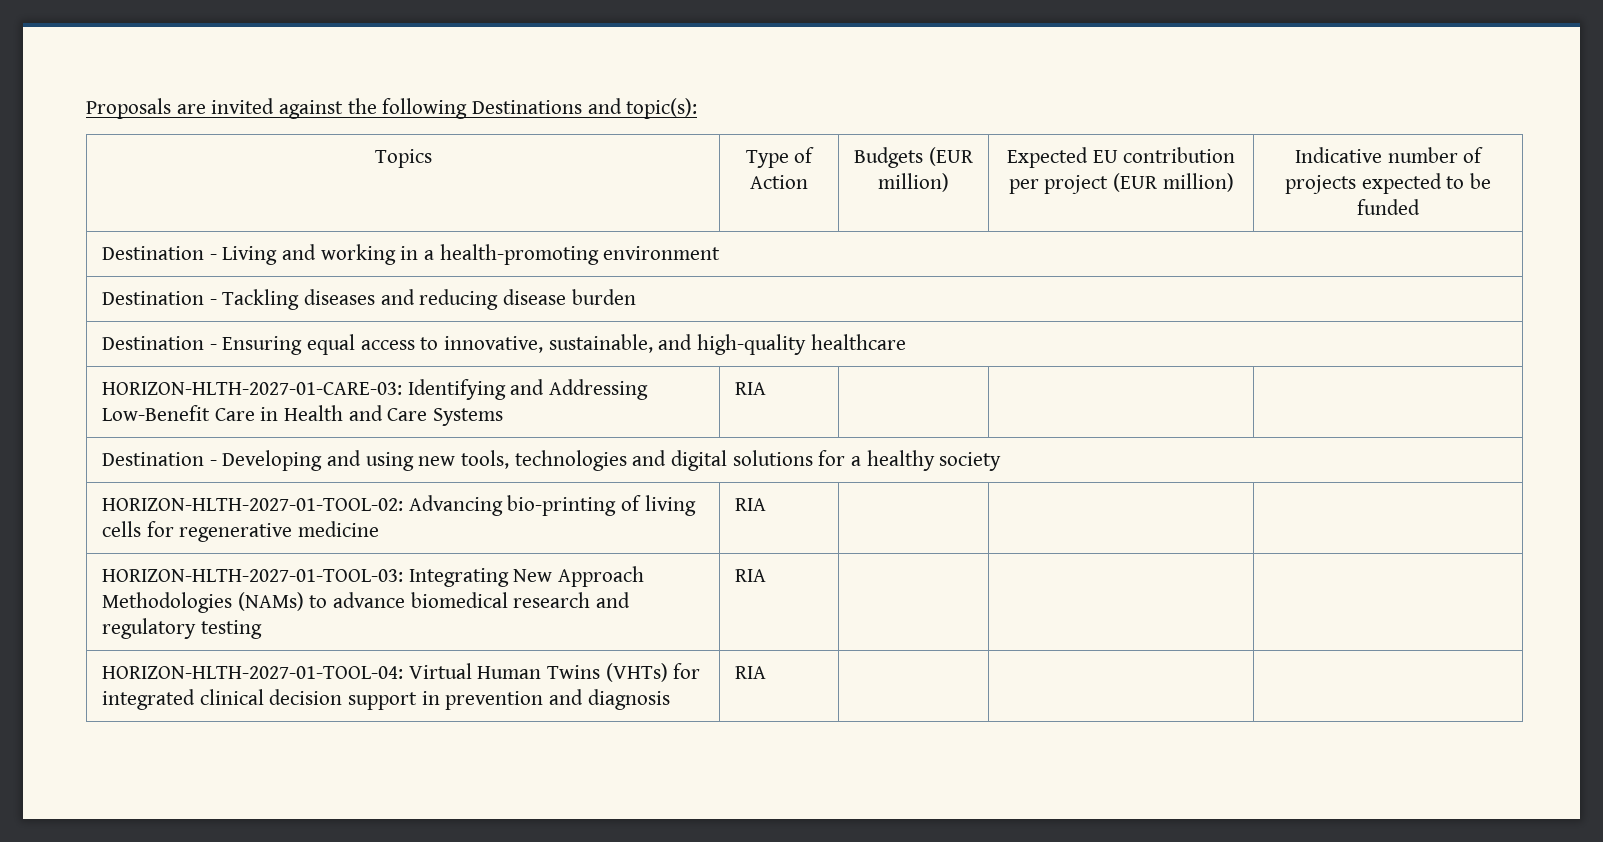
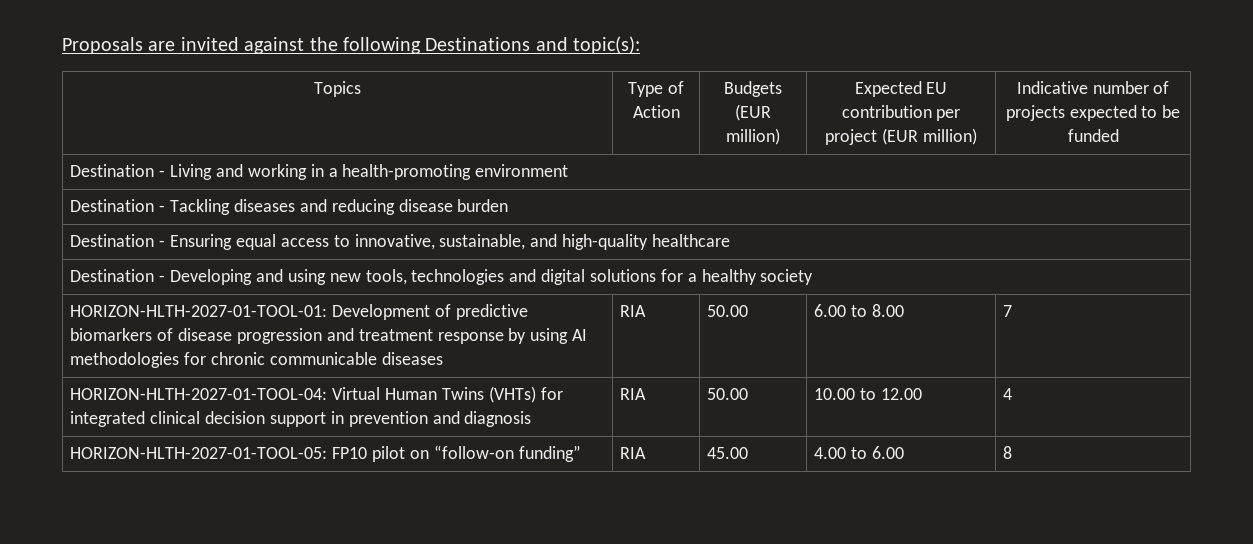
- HORIZON-HLTH-2027-01-CARE-03: Identifying and Addressing Low-Benefit Care in Health and Care Systems | RIA | | |
- HORIZON-HLTH-2027-01-TOOL-02: Advancing bio-printing of living cells for regenerative medicine | RIA | | |
- HORIZON-HLTH-2027-01-TOOL-03: Integrating New Approach Methodologies (NAMs) to advance biomedical research and regulatory testing | RIA | | |
+ HORIZON-HLTH-2027-01-TOOL-01: Development of predictive biomarkers of disease progression and treatment response by using AI methodologies for chronic communicable diseases | RIA | 50.00 | 6.00 to 8.00 | 7
- HORIZON-HLTH-2027-01-TOOL-04: Virtual Human Twins (VHTs) for integrated clinical decision support in prevention and diagnosis | RIA | | |
+ HORIZON-HLTH-2027-01-TOOL-04: Virtual Human Twins (VHTs) for integrated clinical decision support in prevention and diagnosis | RIA | 50.00 | 10.00 to 12.00 | 4
+ HORIZON-HLTH-2027-01-TOOL-05: FP10 pilot on “follow-on funding” | RIA | 45.00 | 4.00 to 6.00 | 8

